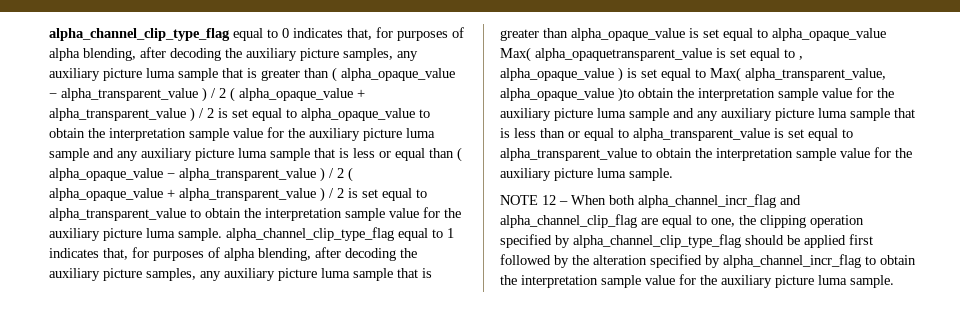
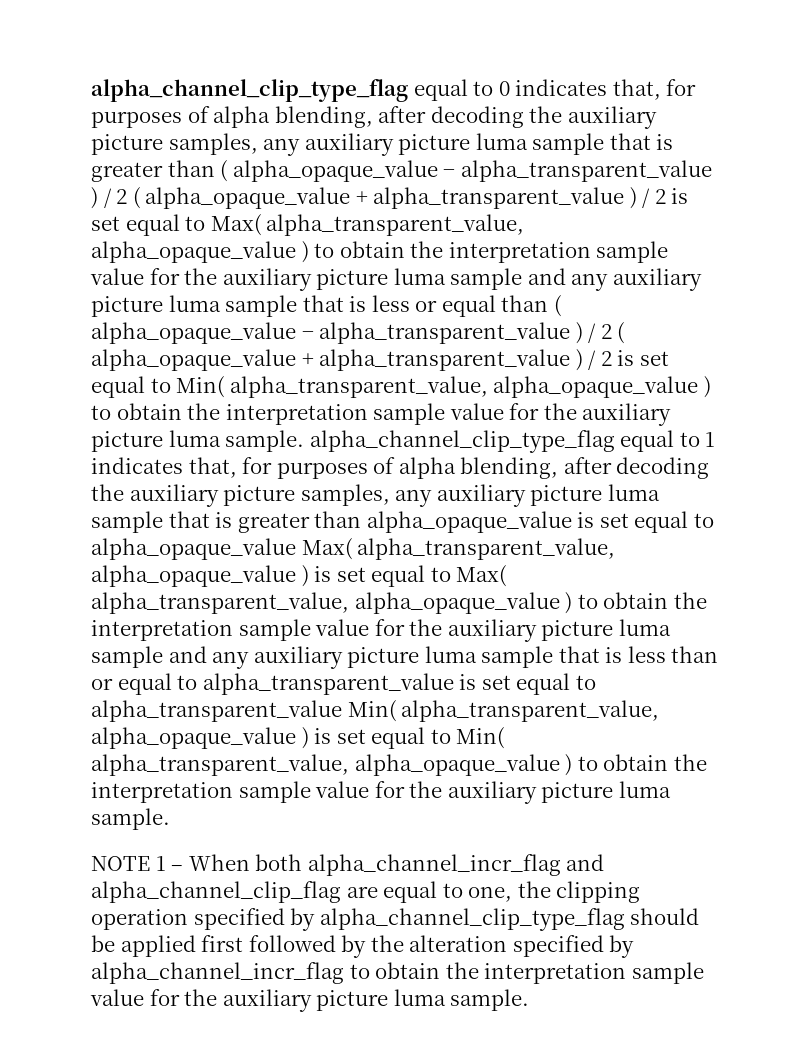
- alpha_channel_clip_type_flag equal to 0 indicates that, for purposes of alpha blending, after decoding the auxiliary picture samples, any auxiliary picture luma sample that is greater than ( alpha_opaque_value − alpha_transparent_value ) / 2 ( alpha_opaque_value + alpha_transparent_value ) / 2 is set equal to alpha_opaque_value to obtain the interpretation sample value for the auxiliary picture luma sample and any auxiliary picture luma sample that is less or equal than ( alpha_opaque_value − alpha_transparent_value ) / 2 ( alpha_opaque_value + alpha_transparent_value ) / 2 is set equal to alpha_transparent_value to obtain the interpretation sample value for the auxiliary picture luma sample. alpha_channel_clip_type_flag equal to 1 indicates that, for purposes of alpha blending, after decoding the auxiliary picture samples, any auxiliary picture luma sample that is greater than alpha_opaque_value is set equal to alpha_opaque_value Max( alpha_opaquetransparent_value is set equal to , alpha_opaque_value ) is set equal to Max( alpha_transparent_value, alpha_opaque_value )to obtain the interpretation sample value for the auxiliary picture luma sample and any auxiliary picture luma sample that is less than or equal to alpha_transparent_value is set equal to alpha_transparent_value to obtain the interpretation sample value for the auxiliary picture luma sample.
+ alpha_channel_clip_type_flag equal to 0 indicates that, for purposes of alpha blending, after decoding the auxiliary picture samples, any auxiliary picture luma sample that is greater than ( alpha_opaque_value − alpha_transparent_value ) / 2 ( alpha_opaque_value + alpha_transparent_value ) / 2 is set equal to Max( alpha_transparent_value, alpha_opaque_value ) to obtain the interpretation sample value for the auxiliary picture luma sample and any auxiliary picture luma sample that is less or equal than ( alpha_opaque_value − alpha_transparent_value ) / 2 ( alpha_opaque_value + alpha_transparent_value ) / 2 is set equal to Min( alpha_transparent_value, alpha_opaque_value ) to obtain the interpretation sample value for the auxiliary picture luma sample. alpha_channel_clip_type_flag equal to 1 indicates that, for purposes of alpha blending, after decoding the auxiliary picture samples, any auxiliary picture luma sample that is greater than alpha_opaque_value is set equal to alpha_opaque_value Max( alpha_transparent_value, alpha_opaque_value ) is set equal to Max( alpha_transparent_value, alpha_opaque_value ) to obtain the interpretation sample value for the auxiliary picture luma sample and any auxiliary picture luma sample that is less than or equal to alpha_transparent_value is set equal to alpha_transparent_value Min( alpha_transparent_value, alpha_opaque_value ) is set equal to Min( alpha_transparent_value, alpha_opaque_value ) to obtain the interpretation sample value for the auxiliary picture luma sample.
- NOTE 12 – When both alpha_channel_incr_flag and alpha_channel_clip_flag are equal to one, the clipping operation specified by alpha_channel_clip_type_flag should be applied first followed by the alteration specified by alpha_channel_incr_flag to obtain the interpretation sample value for the auxiliary picture luma sample.
+ NOTE 1 – When both alpha_channel_incr_flag and alpha_channel_clip_flag are equal to one, the clipping operation specified by alpha_channel_clip_type_flag should be applied first followed by the alteration specified by alpha_channel_incr_flag to obtain the interpretation sample value for the auxiliary picture luma sample.

